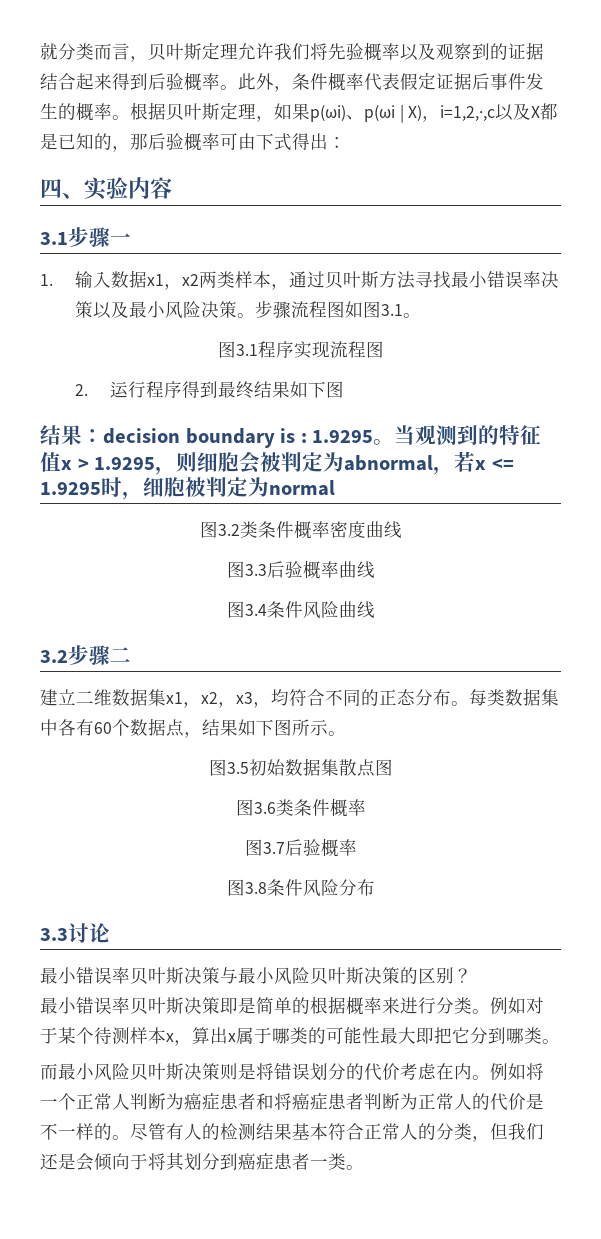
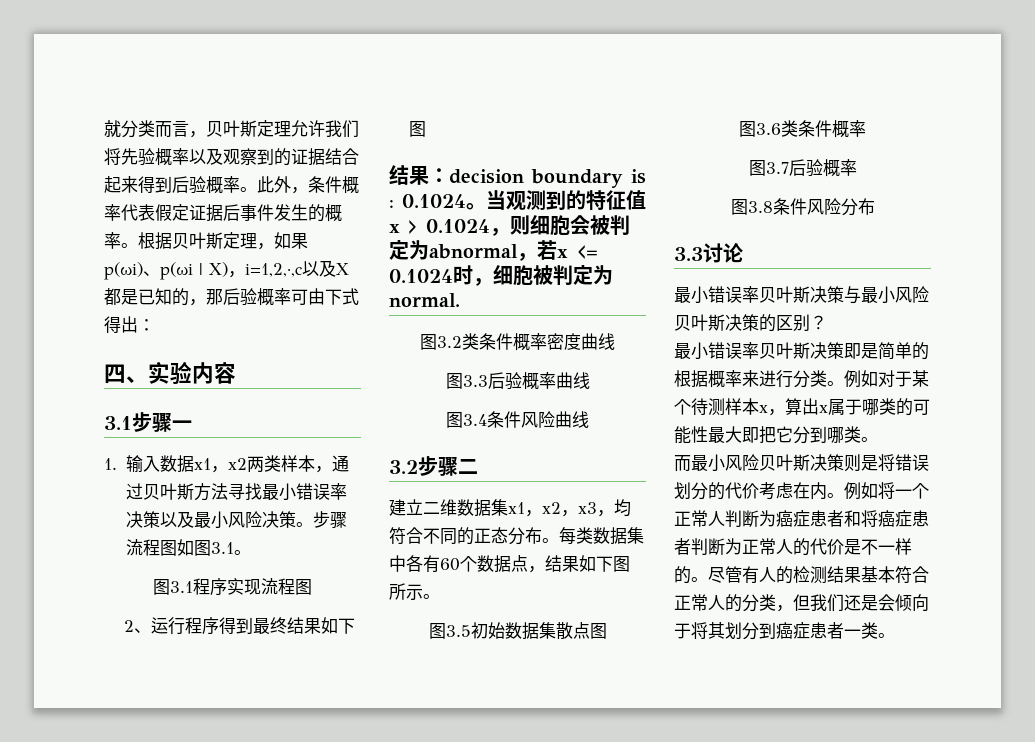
- 2.运行程序得到最终结果如下图
+ 2、运行程序得到最终结果如下图
- 结果：decision boundary is : 1.9295。
+ 结果：decision boundary is : 0.1024。
- 当观测到的特征值x > 1.9295，则细胞会被判定为abnormal，若x <= 1.9295时，细胞被判定为normal
+ 当观测到的特征值x > 0.1024，则细胞会被判定为abnormal，若x <= 0.1024时，细胞被判定为normal.

